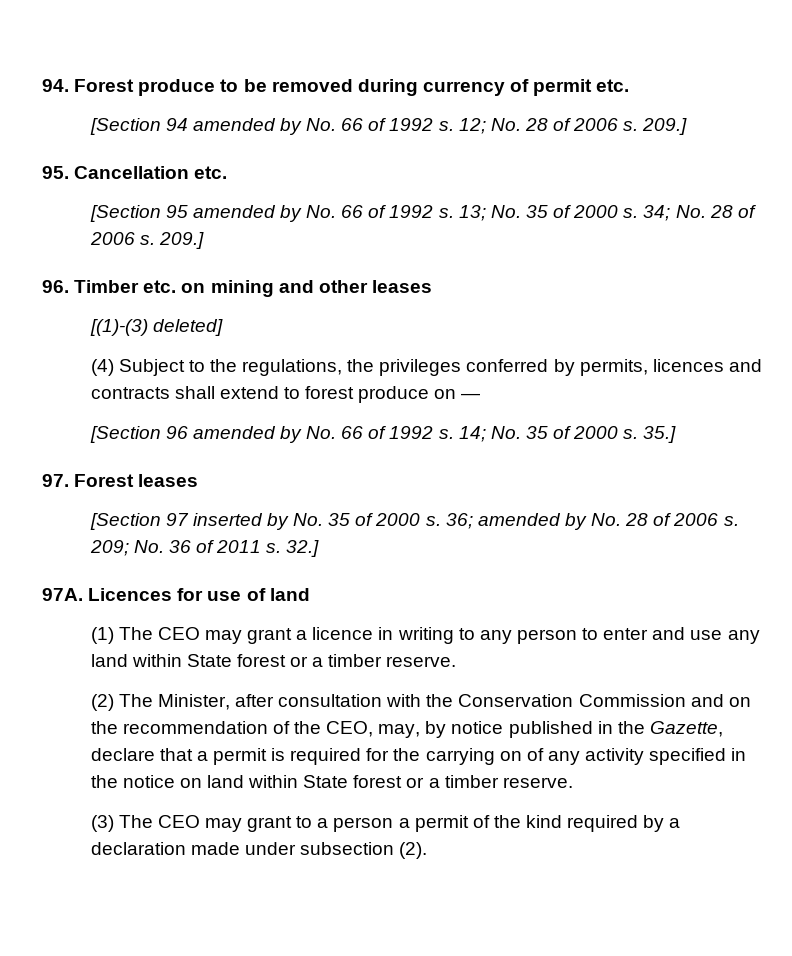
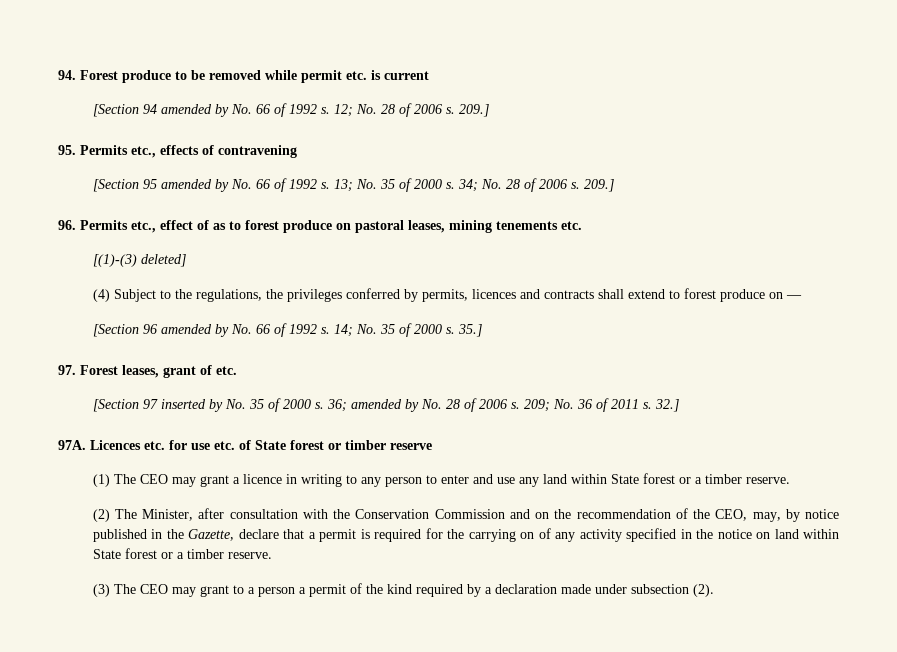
- 94. Forest produce to be removed during currency of permit etc.
+ 94. Forest produce to be removed while permit etc. is current
- 95. Cancellation etc.
+ 95. Permits etc., effects of contravening
- 96. Timber etc. on mining and other leases
+ 96. Permits etc., effect of as to forest produce on pastoral leases, mining tenements etc.
- 97. Forest leases
+ 97. Forest leases, grant of etc.
- Licences for use of land
+ Licences etc. for use etc. of State forest or timber reserve

